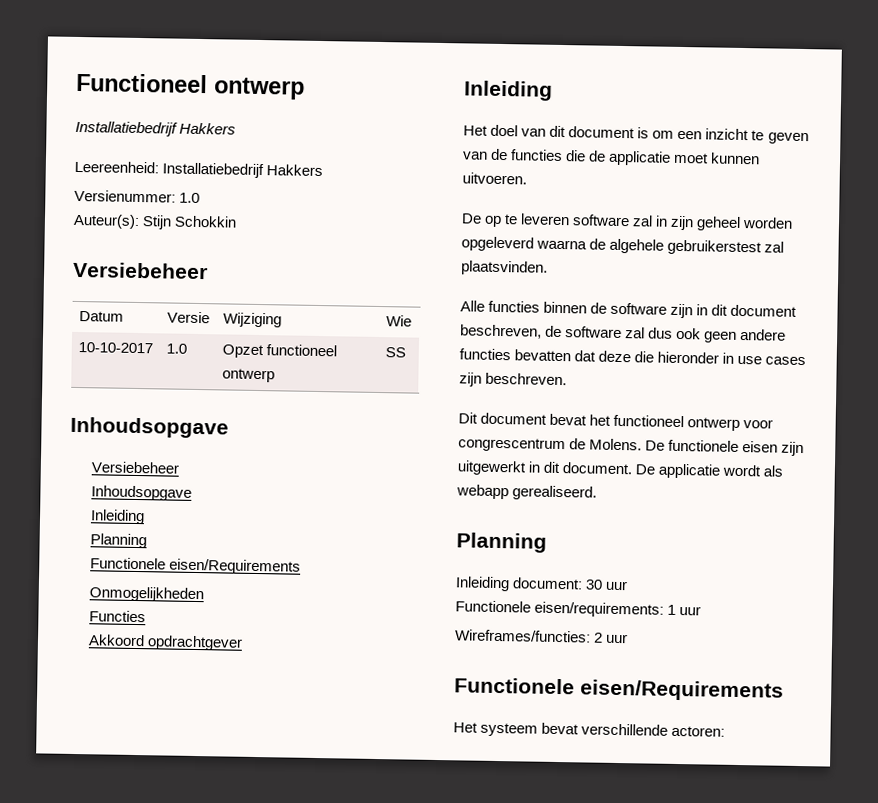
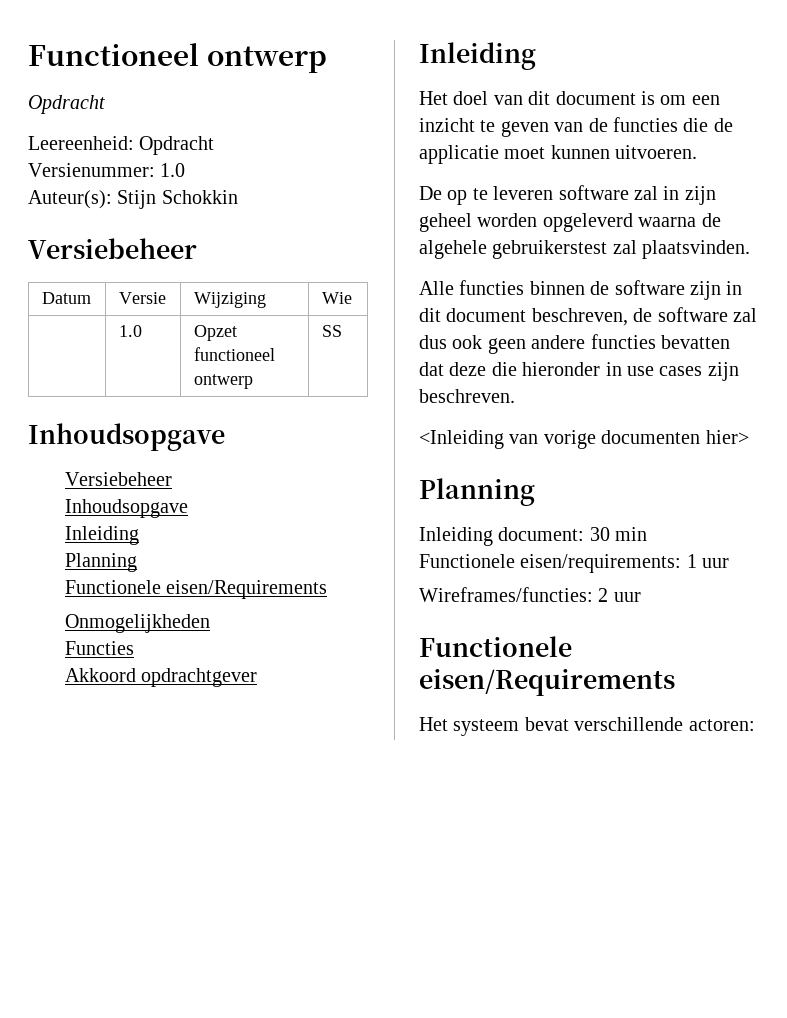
  Functioneel ontwerp
- Installatiebedrijf Hakkers
+ Opdracht
- Leereenheid: Installatiebedrijf Hakkers
+ Leereenheid: Opdracht
- 10-10-2017 | 1.0 | Opzet functioneel ontwerp | SS
+ | 1.0 | Opzet functioneel ontwerp | SS
- Dit document bevat het functioneel ontwerp voor congrescentrum de Molens. De functionele eisen zijn uitgewerkt in dit document. De applicatie wordt als webapp gerealiseerd.
+ <Inleiding van vorige documenten hier>
- Inleiding document: 30 uur
+ Inleiding document: 30 min

